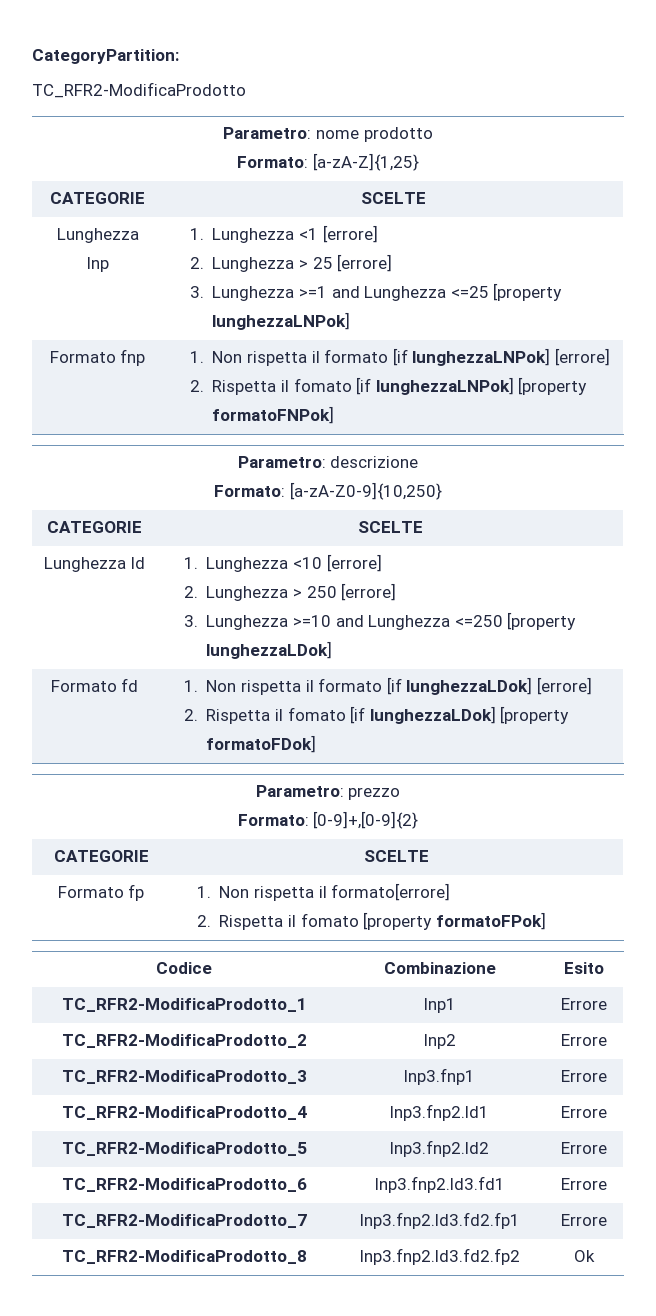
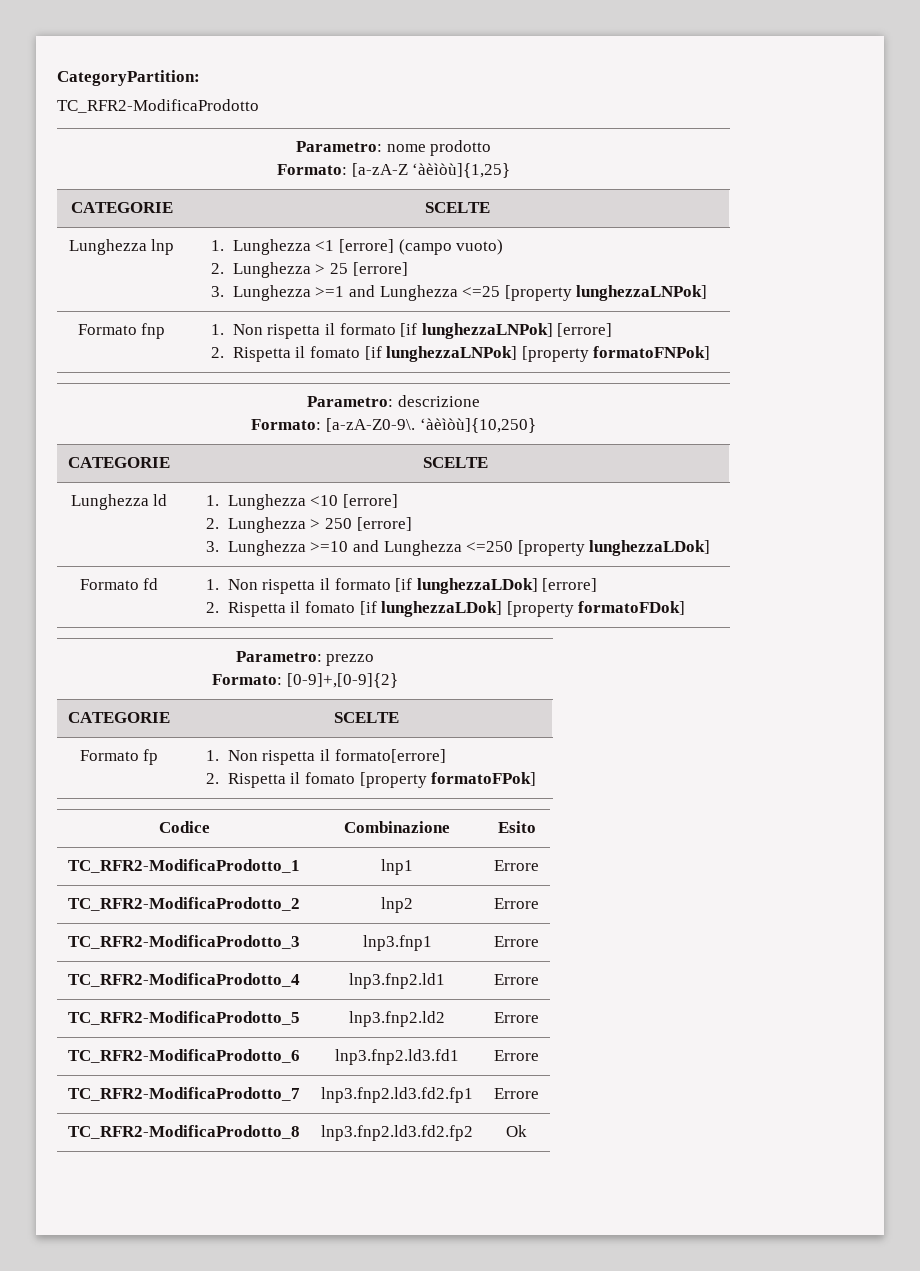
  Parametro: nome prodotto
- Formato: [a-zA-Z]{1,25}
+ Formato: [a-zA-Z ‘àèìòù]{1,25}
- Lunghezza lnp | 1. Lunghezza <1 [errore]
+ Lunghezza lnp | 1. Lunghezza <1 [errore] (campo vuoto)
  Parametro: descrizione
- Formato: [a-zA-Z0-9]{10,250}
+ Formato: [a-zA-Z0-9\. ‘àèìòù]{10,250}

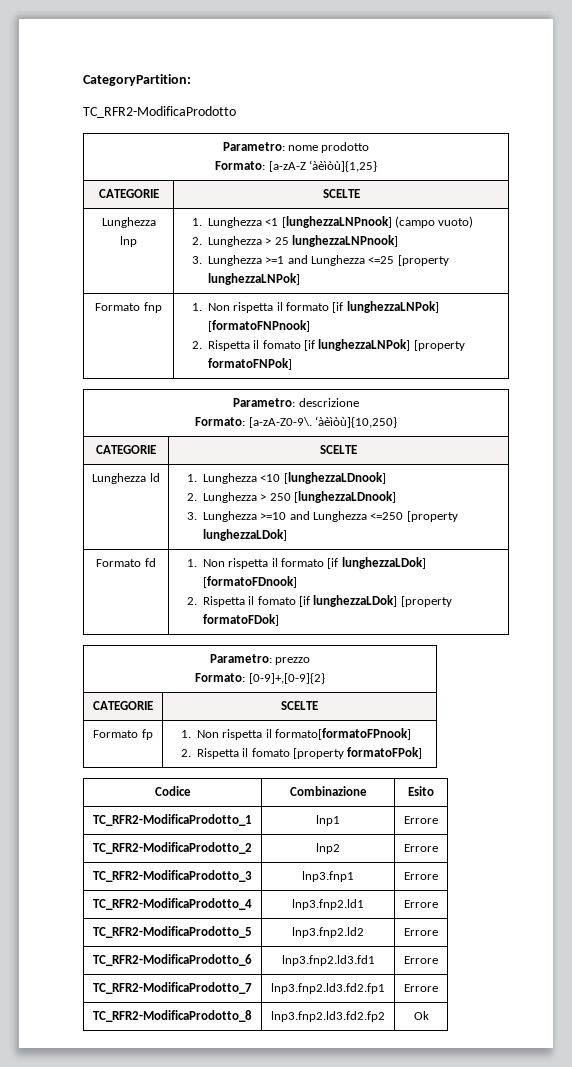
- Lunghezza lnp | 1. Lunghezza <1 [errore] (campo vuoto)
- 2. Lunghezza > 25 [errore]
+ Lunghezza lnp | 1. Lunghezza <1 [lunghezzaLNPnook] (campo vuoto)
+ 2. Lunghezza > 25 lunghezzaLNPnook]
- Formato fnp | 1. Non rispetta il formato [if lunghezzaLNPok] [errore]
+ Formato fnp | 1. Non rispetta il formato [if lunghezzaLNPok] [formatoFNPnook]
- Lunghezza ld | 1. Lunghezza <10 [errore]
- 2. Lunghezza > 250 [errore]
+ Lunghezza ld | 1. Lunghezza <10 [lunghezzaLDnook]
+ 2. Lunghezza > 250 [lunghezzaLDnook]
- Formato fd | 1. Non rispetta il formato [if lunghezzaLDok] [errore]
+ Formato fd | 1. Non rispetta il formato [if lunghezzaLDok] [formatoFDnook]
- Formato fp | 1. Non rispetta il formato[errore]
+ Formato fp | 1. Non rispetta il formato[formatoFPnook]

